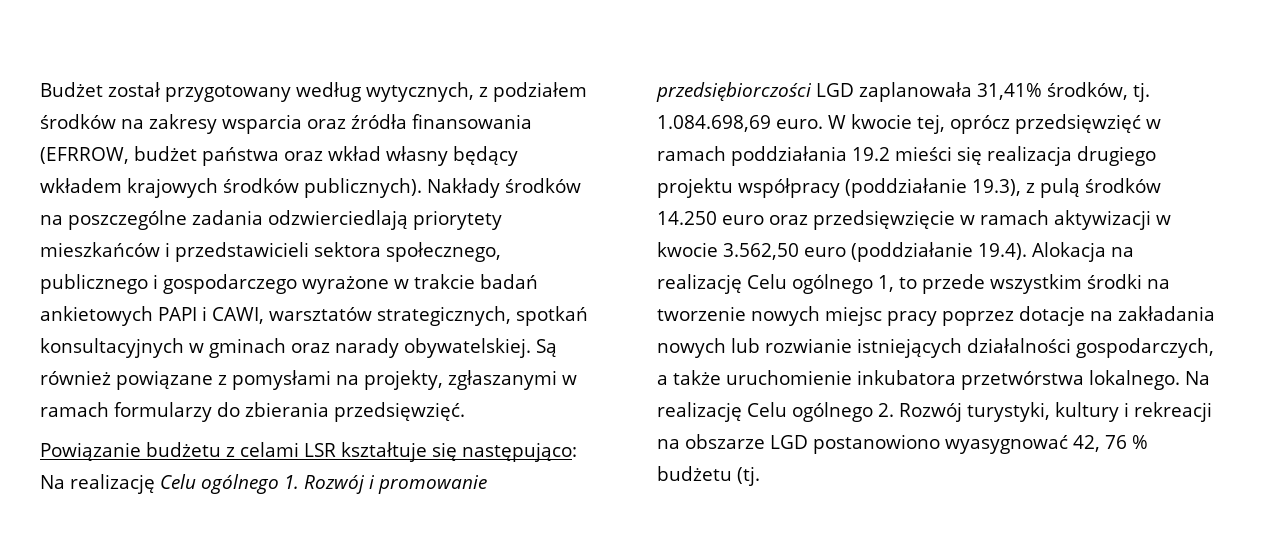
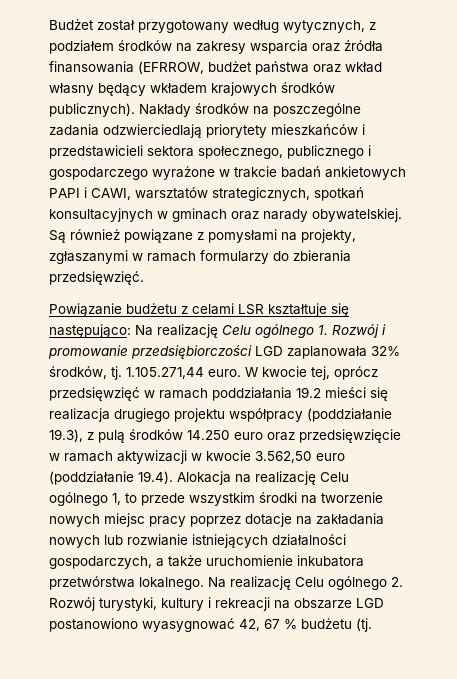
- Powiązanie budżetu z celami LSR kształtuje się następująco: Na realizację Celu ogólnego 1. Rozwój i promowanie przedsiębiorczości LGD zaplanowała 31,41% środków, tj.
+ Powiązanie budżetu z celami LSR kształtuje się następująco: Na realizację Celu ogólnego 1. Rozwój i promowanie przedsiębiorczości LGD zaplanowała 32% środków, tj.
- 1.084.698,69 euro.
+ 1.105.271,44 euro.
- Na realizację Celu ogólnego 2. Rozwój turystyki, kultury i rekreacji na obszarze LGD postanowiono wyasygnować 42, 76 % budżetu (tj.
+ Na realizację Celu ogólnego 2. Rozwój turystyki, kultury i rekreacji na obszarze LGD postanowiono wyasygnować 42, 67 % budżetu (tj.

